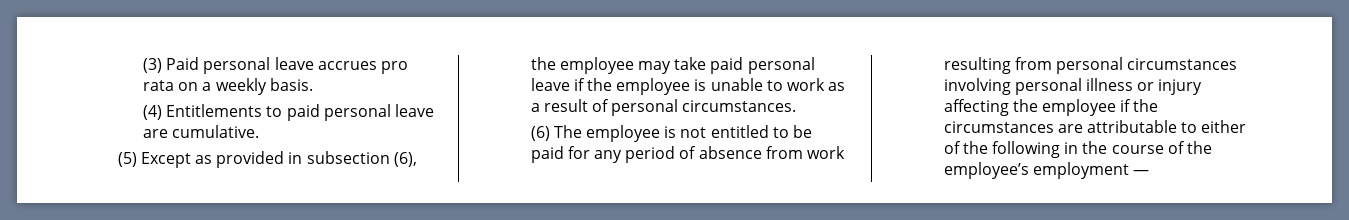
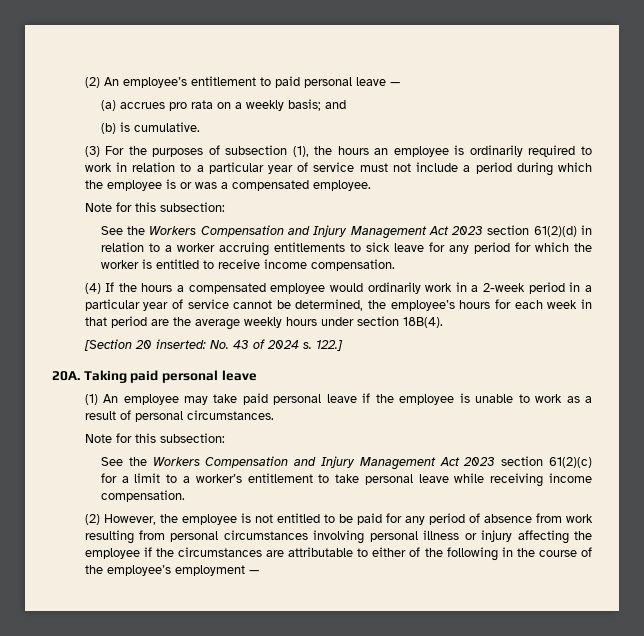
- (3) Paid personal leave accrues pro rata on a weekly basis.
- (4) Entitlements to paid personal leave are cumulative.
- (5) Except as provided in subsection (6), the employee may take paid personal leave if the employee is unable to work as a result of personal circumstances.
- (6) The employee is not entitled to be paid for any period of absence from work resulting from personal circumstances involving personal illness or injury affecting the employee if the circumstances are attributable to either of the following in the course of the employee’s employment —
+ (2) An employee’s entitlement to paid personal leave —
+ (a) accrues pro rata on a weekly basis; and
+ (b) is cumulative.
+ (3) For the purposes of subsection (1), the hours an employee is ordinarily required to work in relation to a particular year of service must not include a period during which the employee is or was a compensated employee.
+ Note for this subsection:
+ See the Workers Compensation and Injury Management Act 2023 section 61(2)(d) in relation to a worker accruing entitlements to sick leave for any period for which the worker is entitled to receive income compensation.
+ (4) If the hours a compensated employee would ordinarily work in a 2-week period in a particular year of service cannot be determined, the employee’s hours for each week in that period are the average weekly hours under section 18B(4).
+ [Section 20 inserted: No. 43 of 2024 s. 122.]
+ 20A. Taking paid personal leave
+ (1) An employee may take paid personal leave if the employee is unable to work as a result of personal circumstances.
+ Note for this subsection:
+ See the Workers Compensation and Injury Management Act 2023 section 61(2)(c) for a limit to a worker’s entitlement to take personal leave while receiving income compensation.
+ (2) However, the employee is not entitled to be paid for any period of absence from work resulting from personal circumstances involving personal illness or injury affecting the employee if the circumstances are attributable to either of the following in the course of the employee’s employment —

